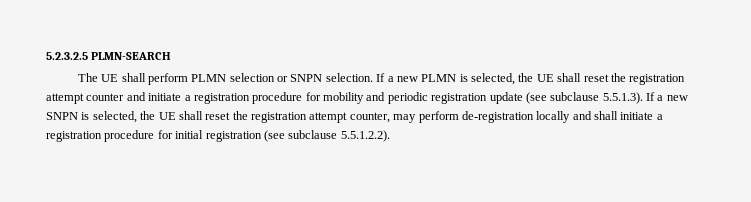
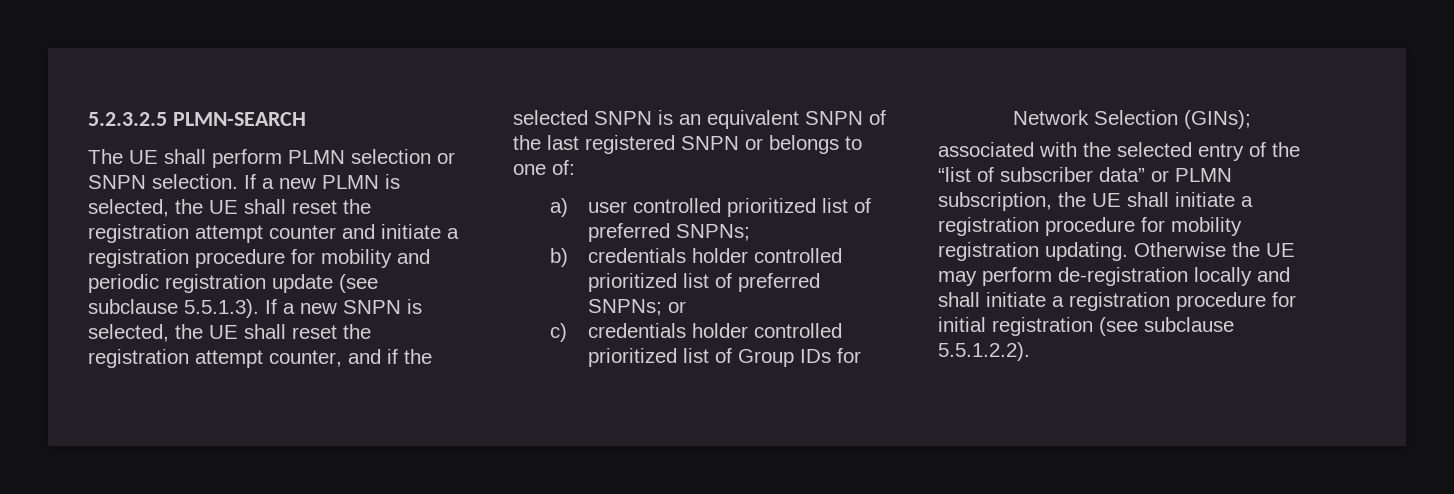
- If a new PLMN is selected, the UE shall reset the registration attempt counter and initiate a registration procedure for mobility and periodic registration update (see subclause 5.5.1.3). If a new SNPN is selected, the UE shall reset the registration attempt counter, may perform de-registration locally and shall initiate a registration procedure for initial registration (see subclause 5.5.1.2.2).
+ If a new PLMN is selected, the UE shall reset the registration attempt counter and initiate a registration procedure for mobility and periodic registration update (see subclause 5.5.1.3). If a new SNPN is selected, the UE shall reset the registration attempt counter, and if the selected SNPN is an equivalent SNPN of the last registered SNPN or belongs to one of:
+ a) user controlled prioritized list of preferred SNPNs;
+ b) credentials holder controlled prioritized list of preferred SNPNs; or
+ c) credentials holder controlled prioritized list of Group IDs for Network Selection (GINs);
+ associated with the selected entry of the “list of subscriber data” or PLMN subscription, the UE shall initiate a registration procedure for mobility registration updating. Otherwise the UE may perform de-registration locally and shall initiate a registration procedure for initial registration (see subclause 5.5.1.2.2).

